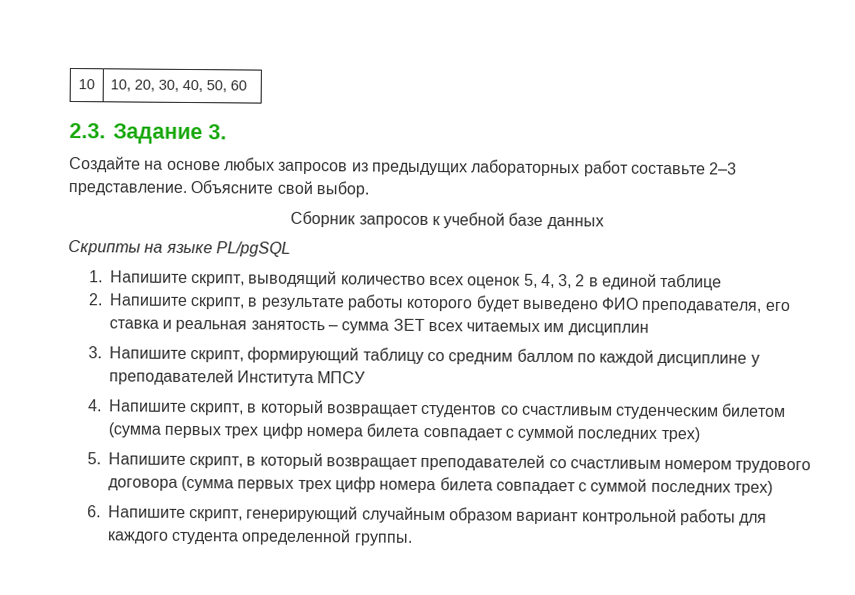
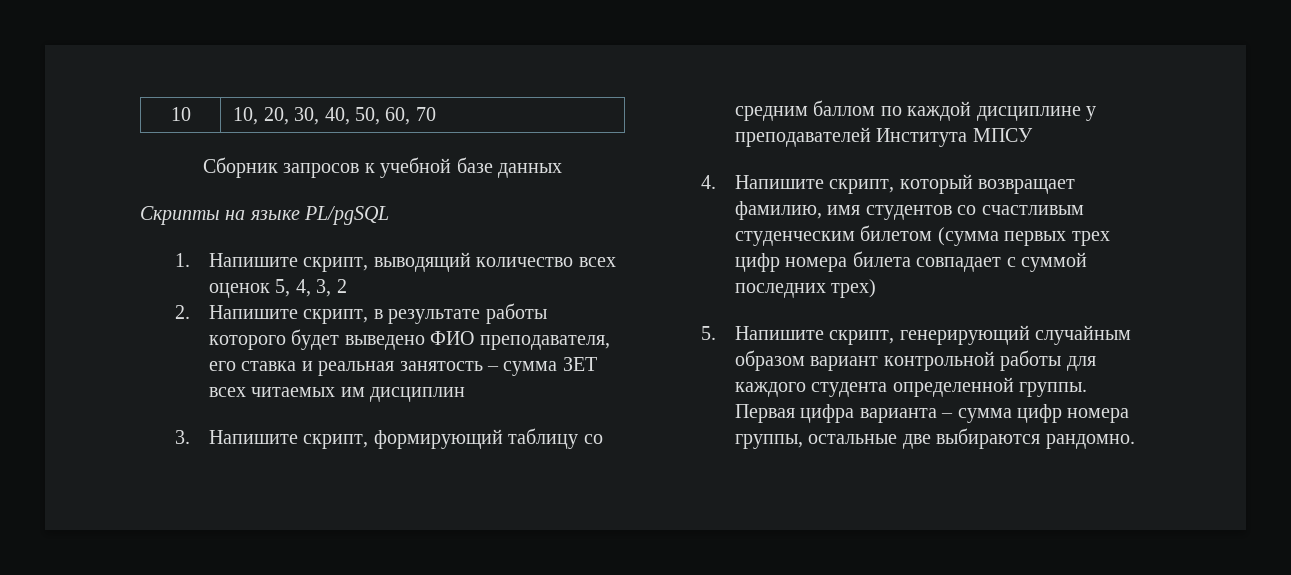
- 10 | 10, 20, 30, 40, 50, 60
- 2.3. Задание 3.
- Создайте на основе любых запросов из предыдущих лабораторных работ составьте 2–3 представление. Объясните свой выбор.
+ 10 | 10, 20, 30, 40, 50, 60, 70
- 1. Напишите скрипт, выводящий количество всех оценок 5, 4, 3, 2 в единой таблице
+ 1. Напишите скрипт, выводящий количество всех оценок 5, 4, 3, 2
- 4. Напишите скрипт, в который возвращает студентов со счастливым студенческим билетом (сумма первых трех цифр номера билета совпадает с суммой последних трех)
+ 4. Напишите скрипт, который возвращает фамилию, имя студентов со счастливым студенческим билетом (сумма первых трех цифр номера билета совпадает с суммой последних трех)
- 5. Напишите скрипт, в который возвращает преподавателей со счастливым номером трудового договора (сумма первых трех цифр номера билета совпадает с суммой последних трех)
- 6. Напишите скрипт, генерирующий случайным образом вариант контрольной работы для каждого студента определенной группы.
+ 5. Напишите скрипт, генерирующий случайным образом вариант контрольной работы для каждого студента определенной группы.
+ Первая цифра варианта – сумма цифр номера группы, остальные две выбираются рандомно.

